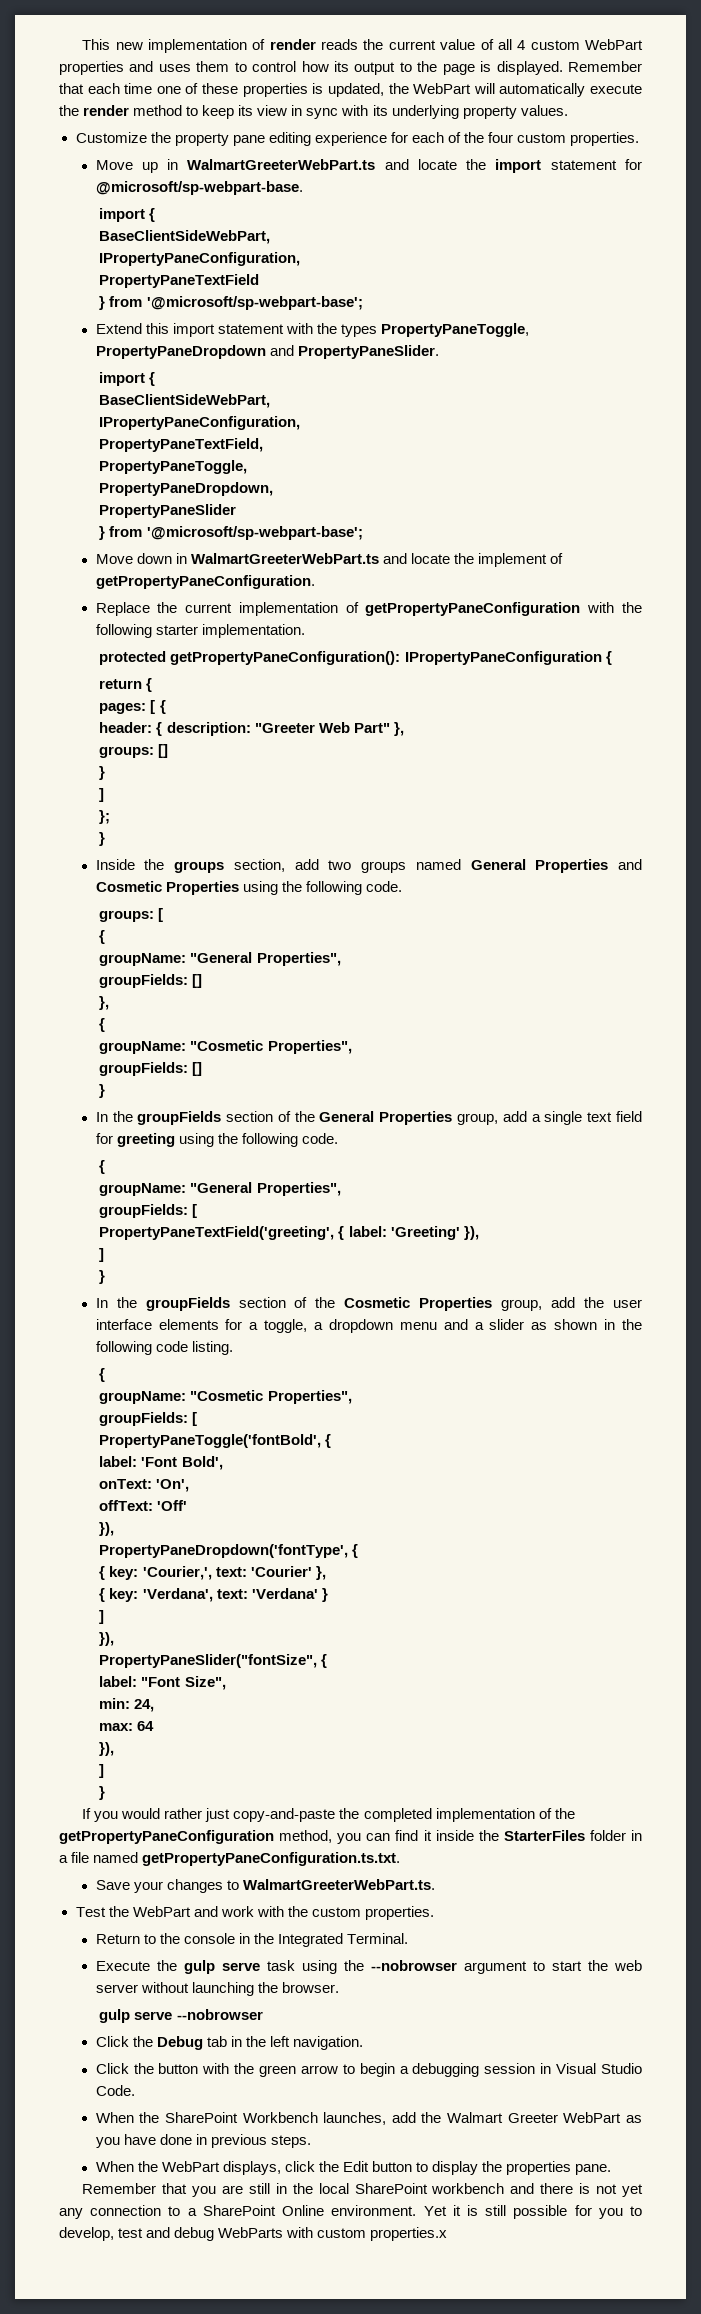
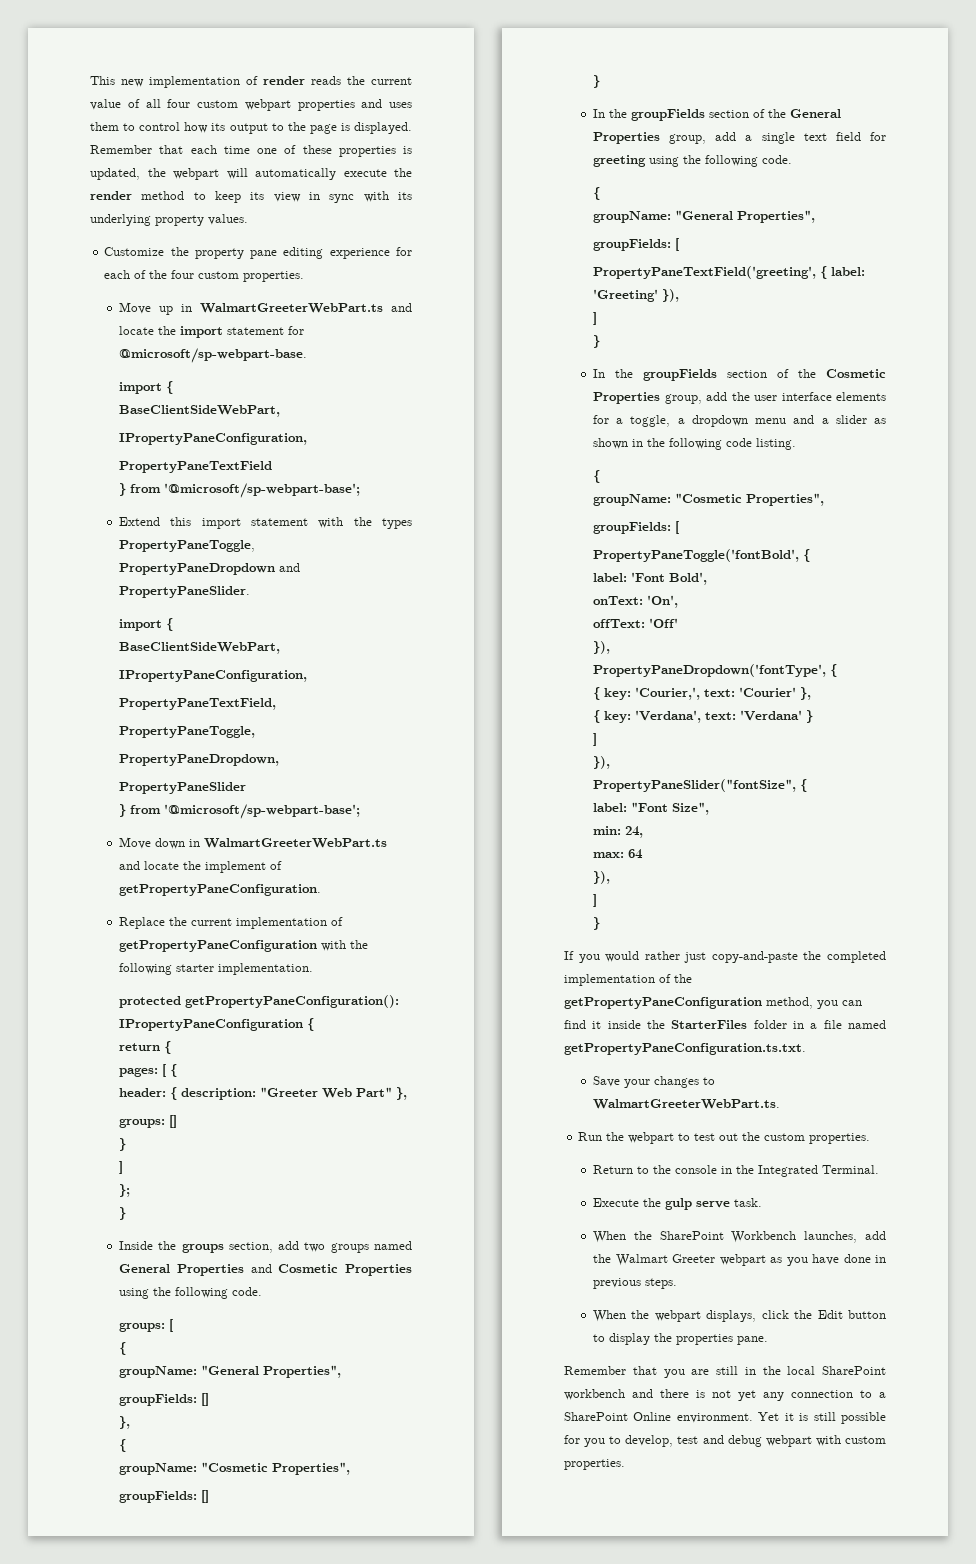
- This new implementation of render reads the current value of all 4 custom WebPart properties and uses them to control how its output to the page is displayed.
+ This new implementation of render reads the current value of all four custom webpart properties and uses them to control how its output to the page is displayed.
- Remember that each time one of these properties is updated, the WebPart will automatically execute the render method to keep its view in sync with its underlying property values.
+ Remember that each time one of these properties is updated, the webpart will automatically execute the render method to keep its view in sync with its underlying property values.
- Test the WebPart and work with the custom properties.
+ Run the webpart to test out the custom properties.
- Execute the gulp serve task using the --nobrowser argument to start the web server without launching the browser.
- gulp serve --nobrowser
- Click the Debug tab in the left navigation.
- Click the button with the green arrow to begin a debugging session in Visual Studio Code.
+ Execute the gulp serve task.
- When the SharePoint Workbench launches, add the Walmart Greeter WebPart as you have done in previous steps.
+ When the SharePoint Workbench launches, add the Walmart Greeter webpart as you have done in previous steps.
- When the WebPart displays, click the Edit button to display the properties pane.
+ When the webpart displays, click the Edit button to display the properties pane.
- Yet it is still possible for you to develop, test and debug WebParts with custom properties.x
+ Yet it is still possible for you to develop, test and debug webpart with custom properties.

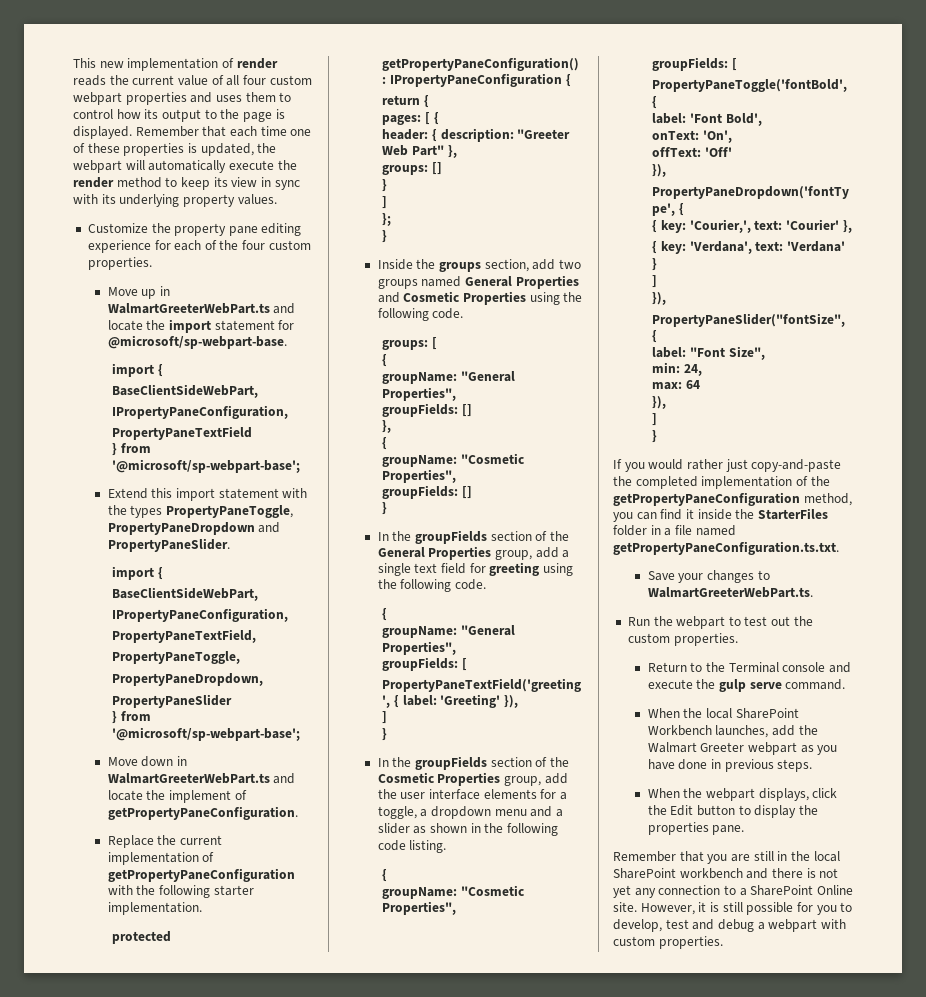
- Return to the console in the Integrated Terminal.
- Execute the gulp serve task.
- When the SharePoint Workbench launches, add the Walmart Greeter webpart as you have done in previous steps.
+ Return to the Terminal console and execute the gulp serve command.
+ When the local SharePoint Workbench launches, add the Walmart Greeter webpart as you have done in previous steps.
- Remember that you are still in the local SharePoint workbench and there is not yet any connection to a SharePoint Online environment. Yet it is still possible for you to develop, test and debug webpart with custom properties.
+ Remember that you are still in the local SharePoint workbench and there is not yet any connection to a SharePoint Online site. However, it is still possible for you to develop, test and debug a webpart with custom properties.

